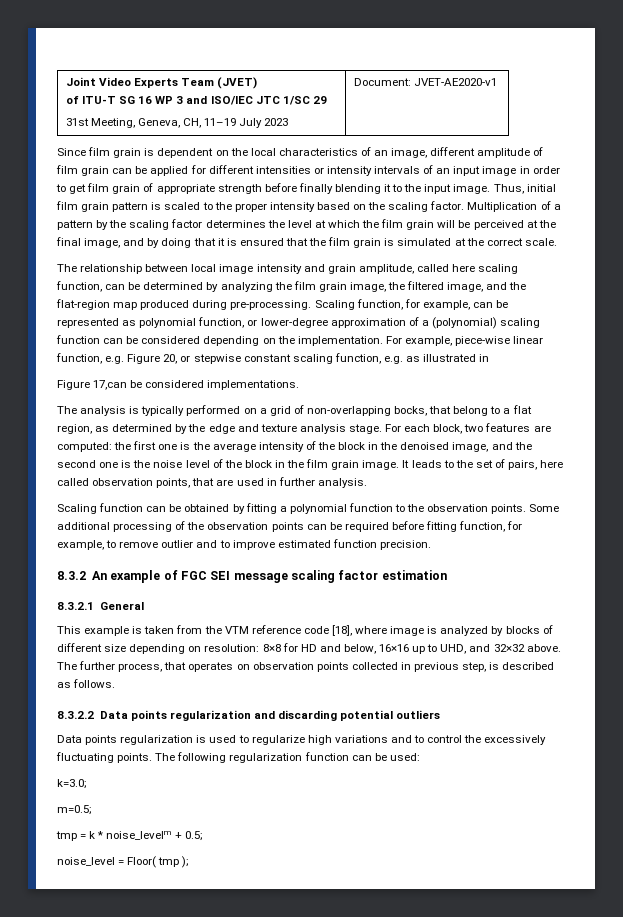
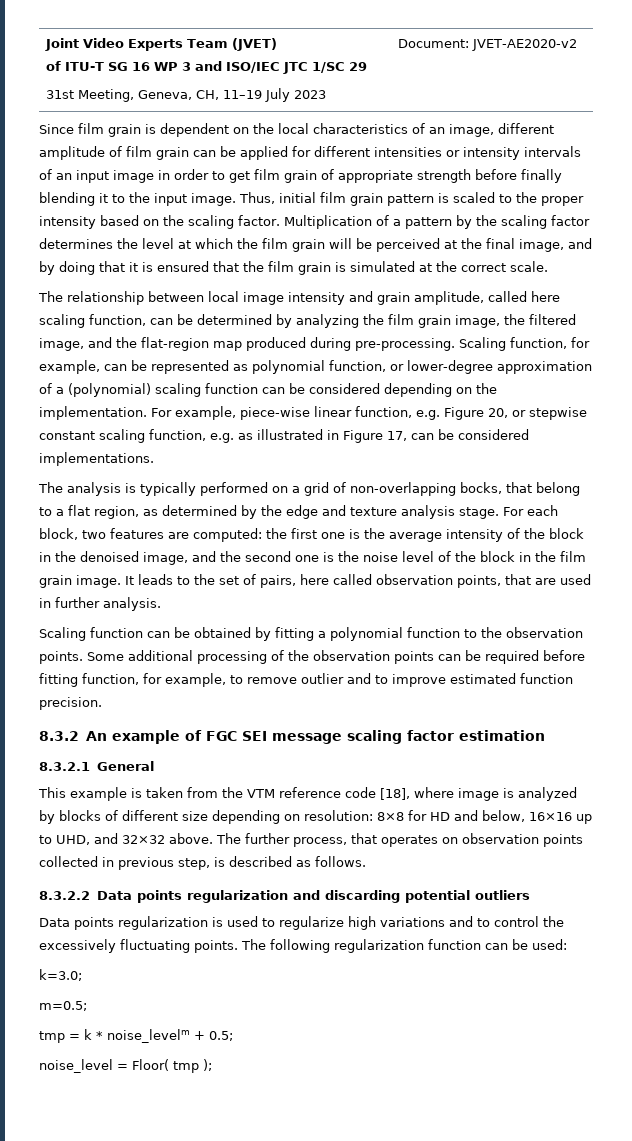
  Joint Video Experts Team (JVET)
  of ITU-T SG 16 WP 3 and ISO/IEC JTC 1/SC 29
- 31st Meeting, Geneva, CH, 11–19 July 2023 | Document: JVET-AE2020-v1
+ 31st Meeting, Geneva, CH, 11–19 July 2023 | Document: JVET-AE2020-v2
- For example, piece-wise linear function, e.g. Figure 20, or stepwise constant scaling function, e.g. as illustrated in
- Figure 17,can be considered implementations.
+ For example, piece-wise linear function, e.g. Figure 20, or stepwise constant scaling function, e.g. as illustrated in Figure 17, can be considered implementations.

